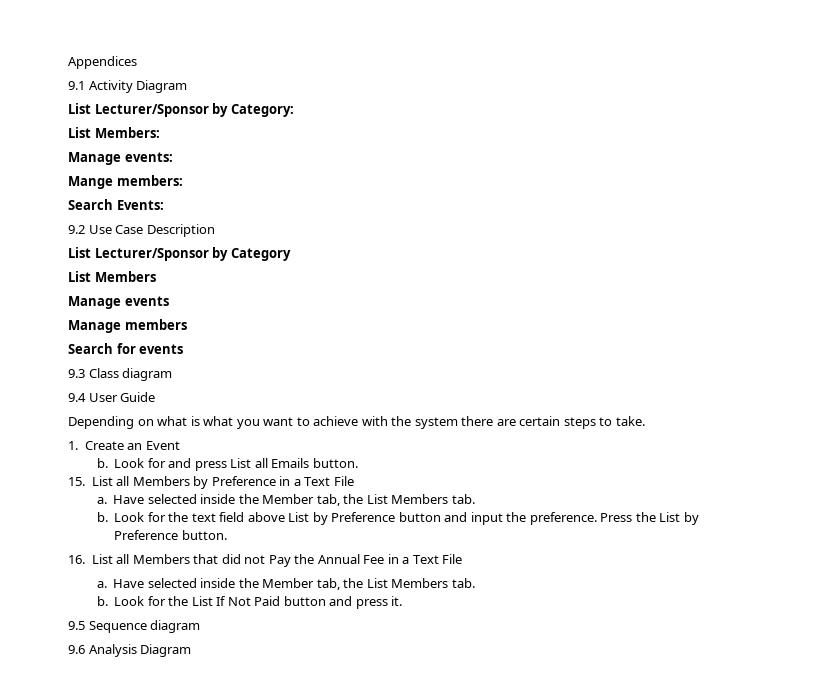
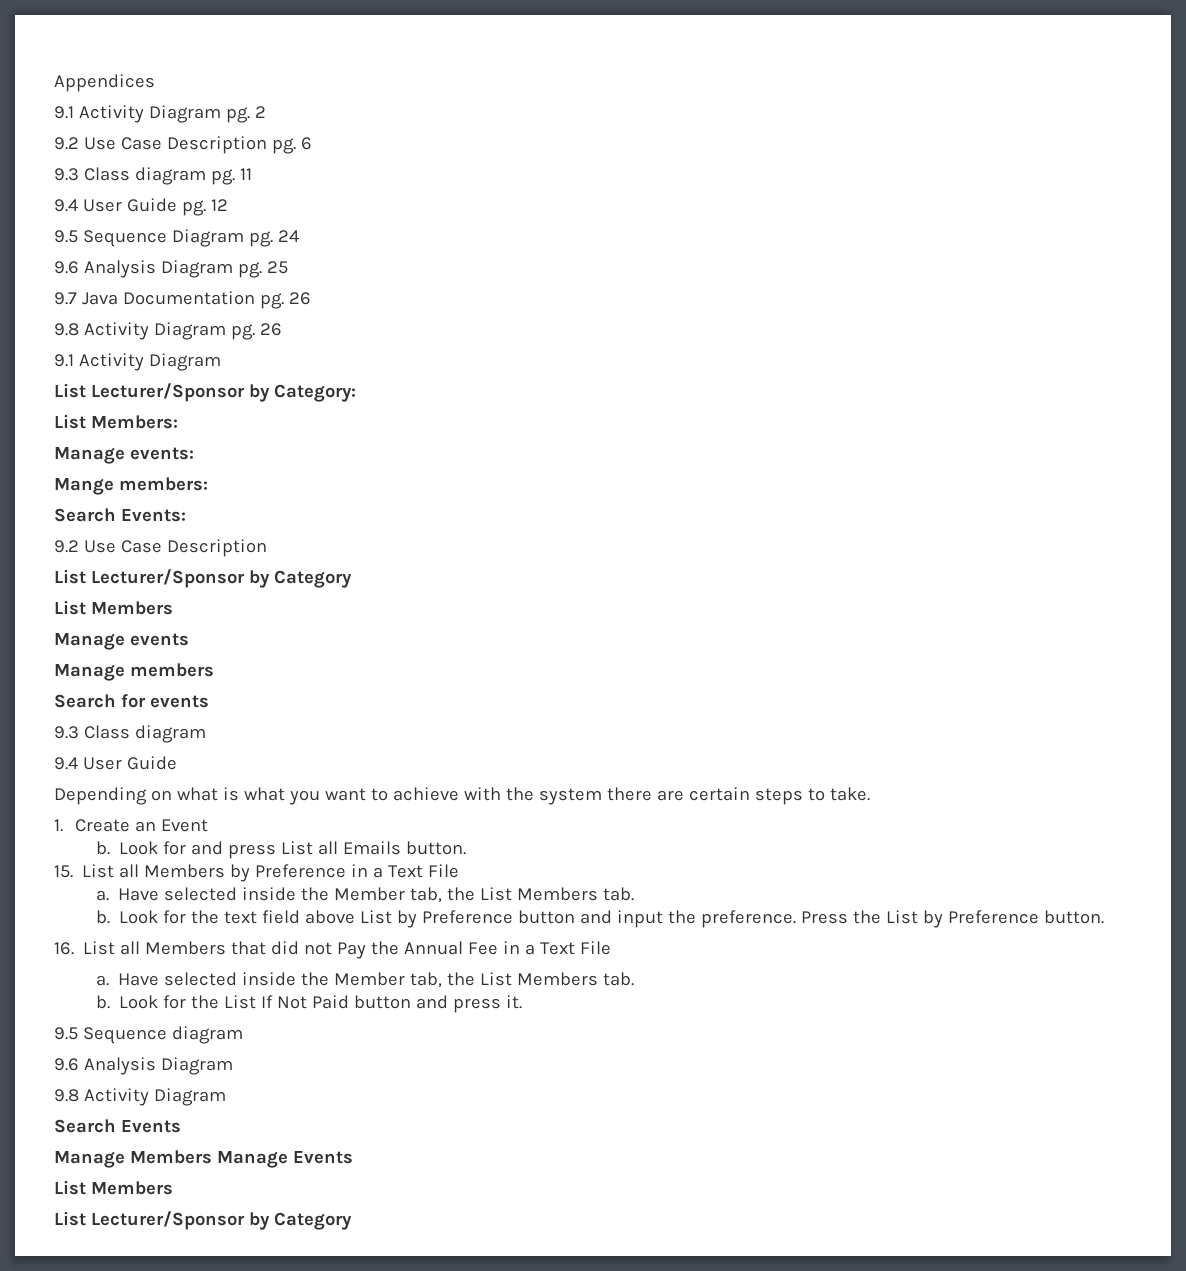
+ 9.1 Activity Diagram pg. 2
+ 9.2 Use Case Description pg. 6
+ 9.3 Class diagram pg. 11
+ 9.4 User Guide pg. 12
+ 9.5 Sequence Diagram pg. 24
+ 9.6 Analysis Diagram pg. 25
+ 9.7 Java Documentation pg. 26
+ 9.8 Activity Diagram pg. 26
  9.5 Sequence diagram
  9.6 Analysis Diagram
+ 9.8 Activity Diagram
+ Search Events
+ Manage Members Manage Events
+ List Members
+ List Lecturer/Sponsor by Category

